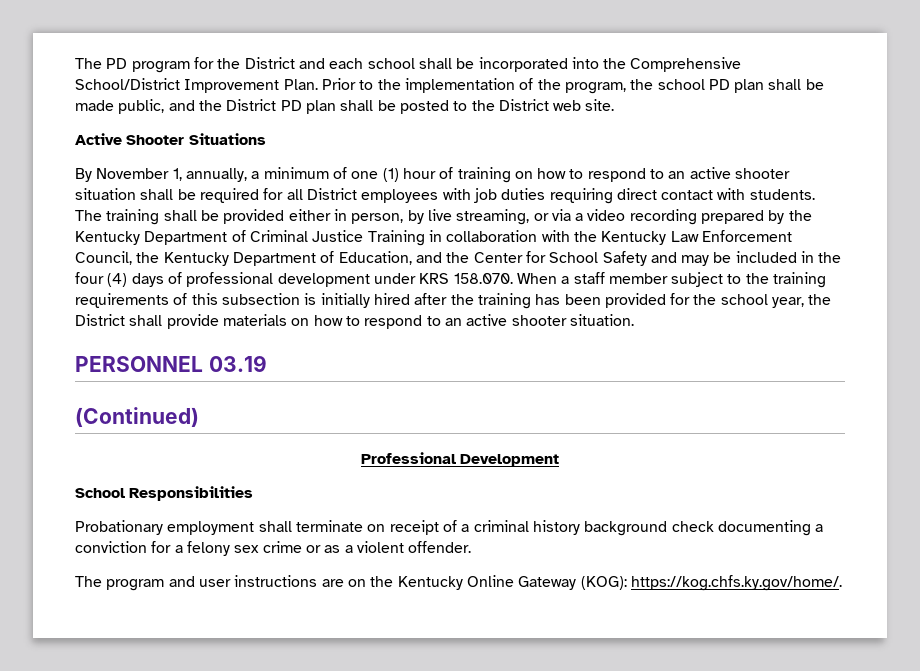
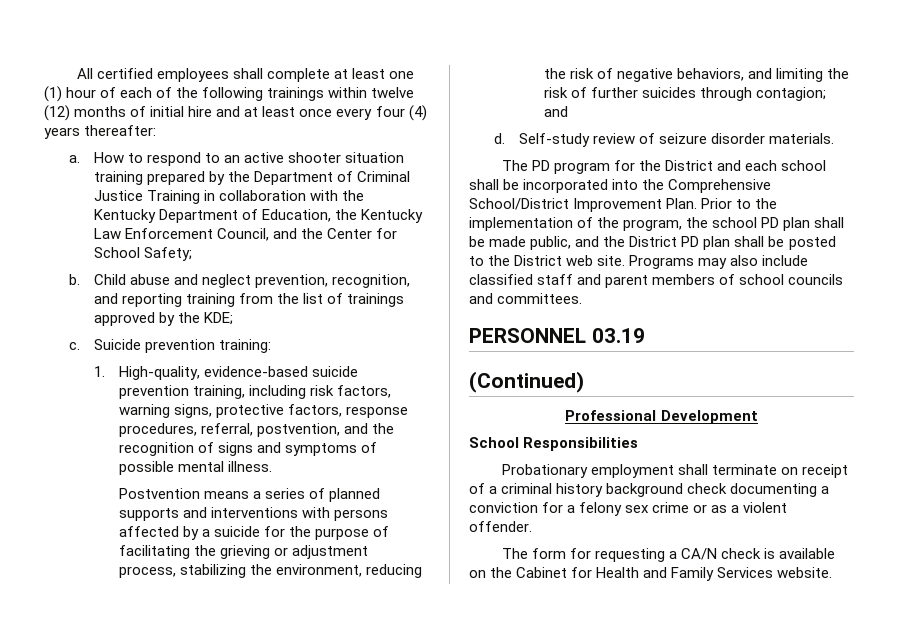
+ All certified employees shall complete at least one (1) hour of each of the following trainings within twelve (12) months of initial hire and at least once every four (4) years thereafter:
+ a. How to respond to an active shooter situation training prepared by the Department of Criminal Justice Training in collaboration with the Kentucky Department of Education, the Kentucky Law Enforcement Council, and the Center for School Safety;
+ b. Child abuse and neglect prevention, recognition, and reporting training from the list of trainings approved by the KDE;
+ c. Suicide prevention training:
+ 1. High-quality, evidence-based suicide prevention training, including risk factors, warning signs, protective factors, response procedures, referral, postvention, and the recognition of signs and symptoms of possible mental illness.
+ Postvention means a series of planned supports and interventions with persons affected by a suicide for the purpose of facilitating the grieving or adjustment process, stabilizing the environment, reducing the risk of negative behaviors, and limiting the risk of further suicides through contagion; and
+ d. Self-study review of seizure disorder materials.
- Prior to the implementation of the program, the school PD plan shall be made public, and the District PD plan shall be posted to the District web site.
- Active Shooter Situations
- By November 1, annually, a minimum of one (1) hour of training on how to respond to an active shooter situation shall be required for all District employees with job duties requiring direct contact with students. The training shall be provided either in person, by live streaming, or via a video recording prepared by the Kentucky Department of Criminal Justice Training in collaboration with the Kentucky Law Enforcement Council, the Kentucky Department of Education, and the Center for School Safety and may be included in the four (4) days of professional development under KRS 158.070. When a staff member subject to the training requirements of this subsection is initially hired after the training has been provided for the school year, the District shall provide materials on how to respond to an active shooter situation.
+ Prior to the implementation of the program, the school PD plan shall be made public, and the District PD plan shall be posted to the District web site. Programs may also include classified staff and parent members of school councils and committees.
- The program and user instructions are on the Kentucky Online Gateway (KOG): https://kog.chfs.ky.gov/home/.
+ The form for requesting a CA/N check is available on the Cabinet for Health and Family Services website.

